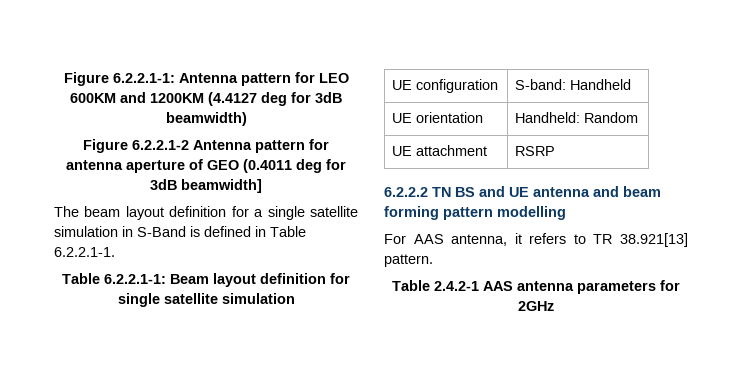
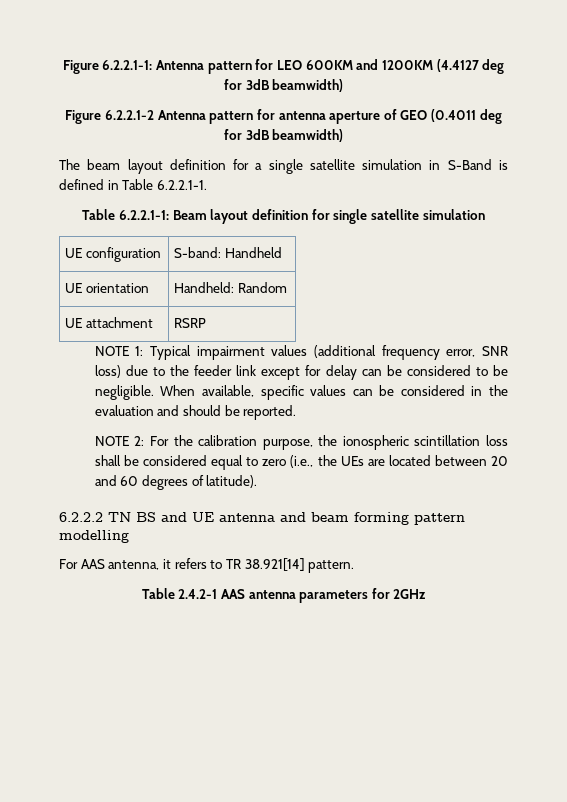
- Figure 6.2.2.1-2 Antenna pattern for antenna aperture of GEO (0.4011 deg for 3dB beamwidth]
+ Figure 6.2.2.1-2 Antenna pattern for antenna aperture of GEO (0.4011 deg for 3dB beamwidth)
+ NOTE 1: Typical impairment values (additional frequency error, SNR loss) due to the feeder link except for delay can be considered to be negligible. When available, specific values can be considered in the evaluation and should be reported.
+ NOTE 2: For the calibration purpose, the ionospheric scintillation loss shall be considered equal to zero (i.e., the UEs are located between 20 and 60 degrees of latitude).
- For AAS antenna, it refers to TR 38.921[13] pattern.
+ For AAS antenna, it refers to TR 38.921[14] pattern.

